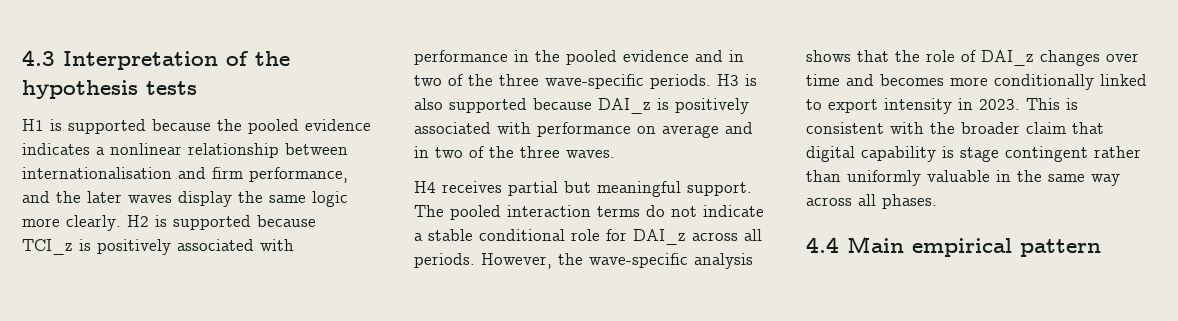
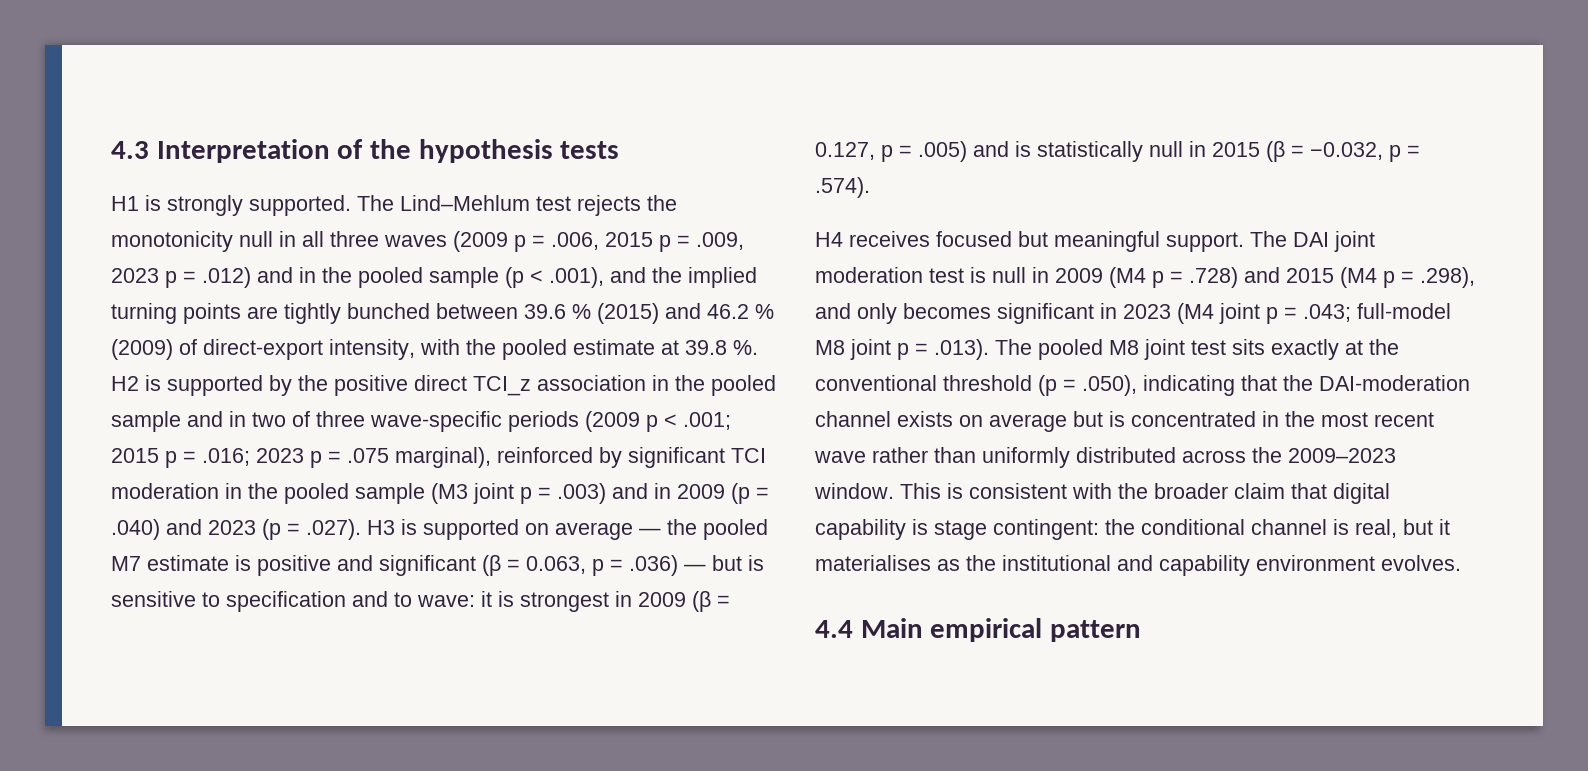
- H1 is supported because the pooled evidence indicates a nonlinear relationship between internationalisation and firm performance, and the later waves display the same logic more clearly. H2 is supported because TCI_z is positively associated with performance in the pooled evidence and in two of the three wave-specific periods. H3 is also supported because DAI_z is positively associated with performance on average and in two of the three waves.
+ H1 is strongly supported. The Lind–Mehlum test rejects the monotonicity null in all three waves (2009 p = .006, 2015 p = .009, 2023 p = .012) and in the pooled sample (p < .001), and the implied turning points are tightly bunched between 39.6 % (2015) and 46.2 % (2009) of direct-export intensity, with the pooled estimate at 39.8 %. H2 is supported by the positive direct TCI_z association in the pooled sample and in two of three wave-specific periods (2009 p < .001; 2015 p = .016; 2023 p = .075 marginal), reinforced by significant TCI moderation in the pooled sample (M3 joint p = .003) and in 2009 (p = .040) and 2023 (p = .027). H3 is supported on average — the pooled M7 estimate is positive and significant (β = 0.063, p = .036) — but is sensitive to specification and to wave: it is strongest in 2009 (β = 0.127, p = .005) and is statistically null in 2015 (β = −0.032, p = .574).
- H4 receives partial but meaningful support.
+ H4 receives focused but meaningful support.
- The pooled interaction terms do not indicate a stable conditional role for DAI_z across all periods. However, the wave-specific analysis shows that the role of DAI_z changes over time and becomes more conditionally linked to export intensity in 2023.
+ The DAI joint moderation test is null in 2009 (M4 p = .728) and 2015 (M4 p = .298), and only becomes significant in 2023 (M4 joint p = .043; full-model M8 joint p = .013). The pooled M8 joint test sits exactly at the conventional threshold (p = .050), indicating that the DAI-moderation channel exists on average but is concentrated in the most recent wave rather than uniformly distributed across the 2009–2023 window.
- This is consistent with the broader claim that digital capability is stage contingent rather than uniformly valuable in the same way across all phases.
+ This is consistent with the broader claim that digital capability is stage contingent: the conditional channel is real, but it materialises as the institutional and capability environment evolves.

